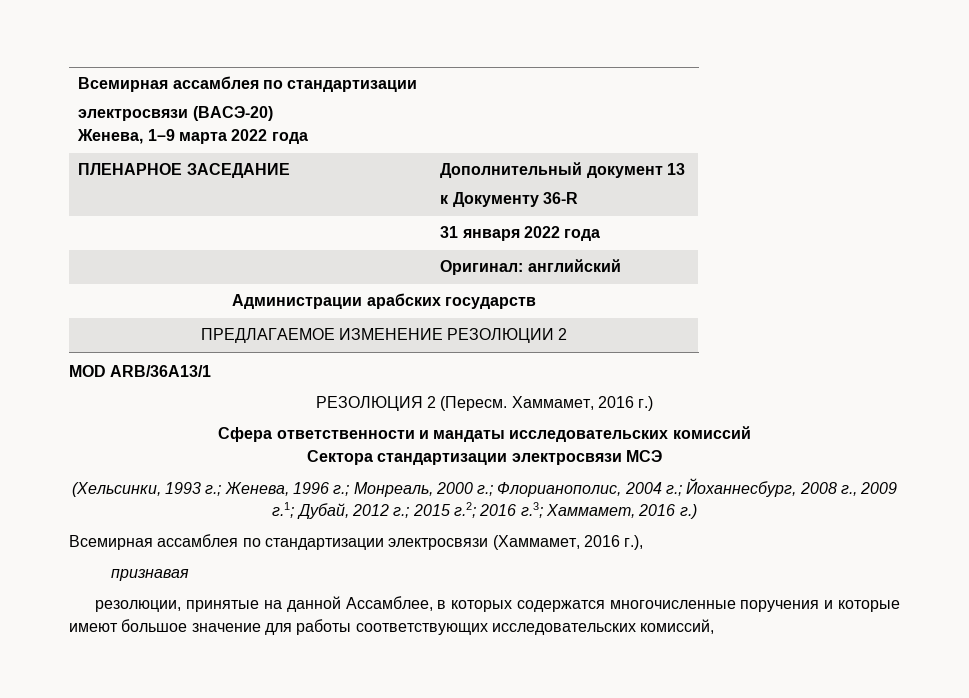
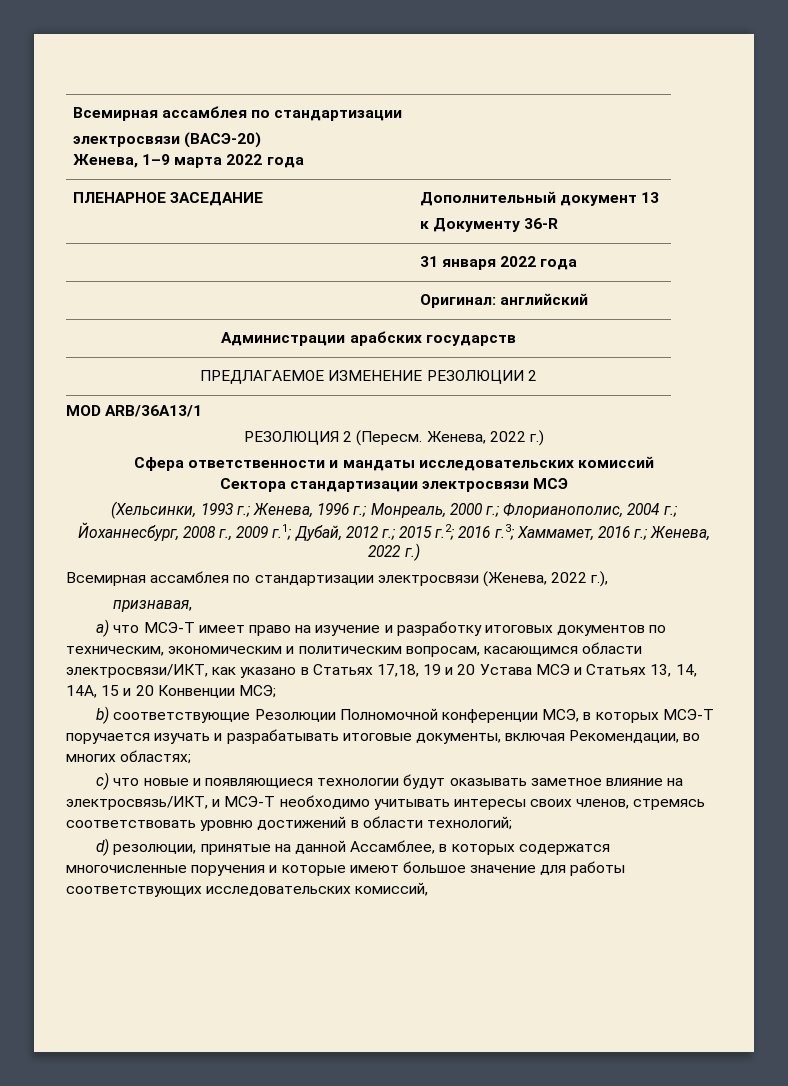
- РЕЗОЛЮЦИЯ 2 (Пересм. Хаммамет, 2016 г.)
+ РЕЗОЛЮЦИЯ 2 (Пересм. Женева, 2022 г.)
- (Хельсинки, 1993 г.; Женева, 1996 г.; Монреаль, 2000 г.; Флорианополис, 2004 г.; Йоханнесбург, 2008 г., 2009 г.1; Дубай, 2012 г.; 2015 г.2; 2016 г.3; Хаммамет, 2016 г.)
+ (Хельсинки, 1993 г.; Женева, 1996 г.; Монреаль, 2000 г.; Флорианополис, 2004 г.; Йоханнесбург, 2008 г., 2009 г.1; Дубай, 2012 г.; 2015 г.2; 2016 г.3; Хаммамет, 2016 г.; Женева, 2022 г.)
- Всемирная ассамблея по стандартизации электросвязи (Хаммамет, 2016 г.),
+ Всемирная ассамблея по стандартизации электросвязи (Женева, 2022 г.),
- признавая
- резолюции, принятые на данной Ассамблее, в которых содержатся многочисленные поручения и которые имеют большое значение для работы соответствующих исследовательских комиссий,
+ признавая,
+ a) что МСЭ-T имеет право на изучение и разработку итоговых документов по техническим, экономическим и политическим вопросам, касающимся области электросвязи/ИКТ, как указано в Статьях 17,18, 19 и 20 Устава МСЭ и Статьях 13, 14, 14A, 15 и 20 Конвенции МСЭ;
+ b) соответствующие Резолюции Полномочной конференции МСЭ, в которых МСЭ-Т поручается изучать и разрабатывать итоговые документы, включая Рекомендации, во многих областях;
+ c) что новые и появляющиеся технологии будут оказывать заметное влияние на электросвязь/ИКТ, и МСЭ-T необходимо учитывать интересы своих членов, стремясь соответствовать уровню достижений в области технологий;
+ d) резолюции, принятые на данной Ассамблее, в которых содержатся многочисленные поручения и которые имеют большое значение для работы соответствующих исследовательских комиссий,

